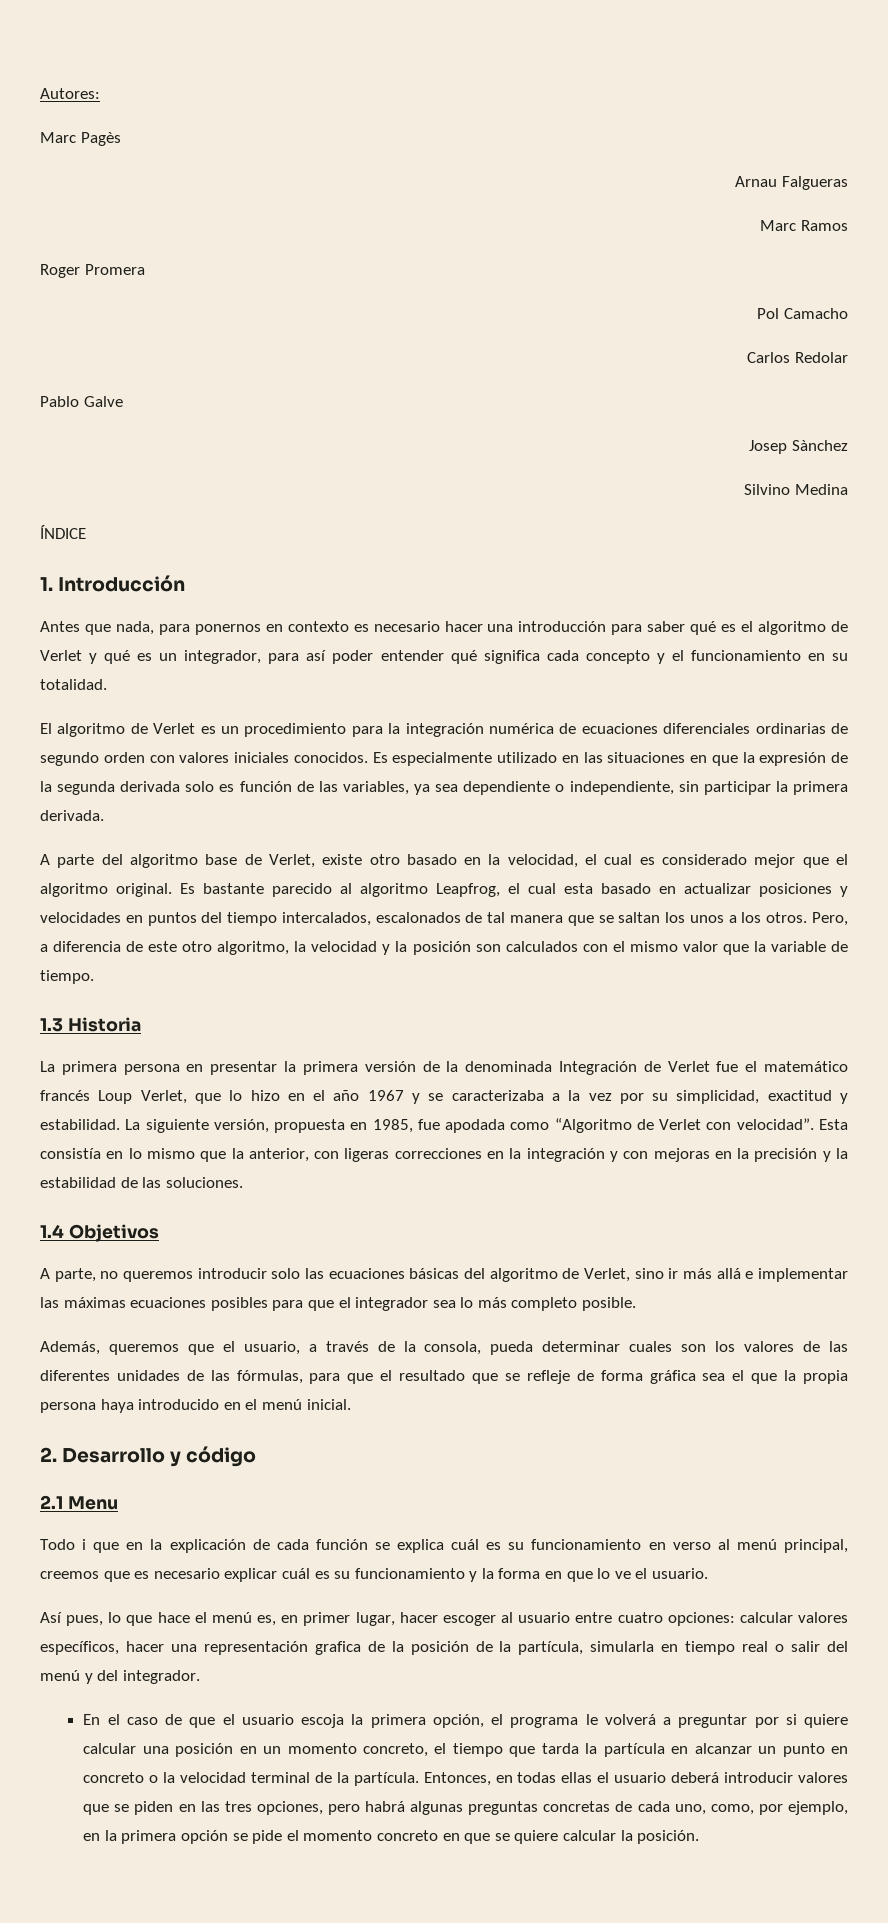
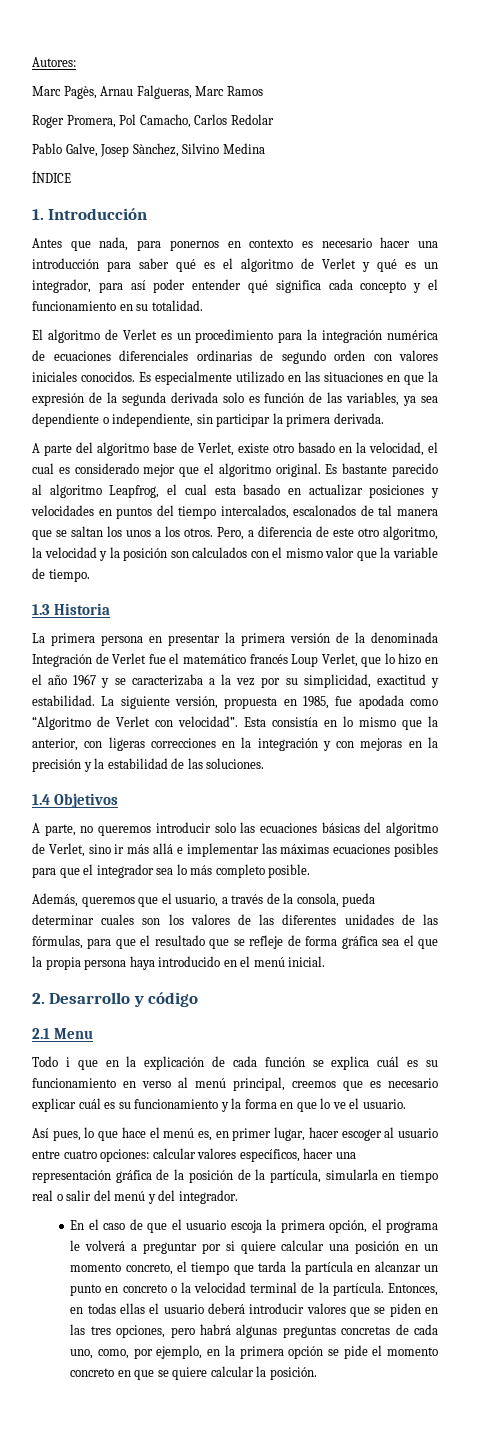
- Marc Pagès
- Arnau Falgueras
- Marc Ramos
+ Marc Pagès, Arnau Falgueras, Marc Ramos
- Roger Promera
- Pol Camacho
- Carlos Redolar
+ Roger Promera, Pol Camacho, Carlos Redolar
- Pablo Galve
- Josep Sànchez
- Silvino Medina
+ Pablo Galve, Josep Sànchez, Silvino Medina
- Así pues, lo que hace el menú es, en primer lugar, hacer escoger al usuario entre cuatro opciones: calcular valores específicos, hacer una representación grafica de la posición de la partícula, simularla en tiempo real o salir del menú y del integrador.
+ Así pues, lo que hace el menú es, en primer lugar, hacer escoger al usuario entre cuatro opciones: calcular valores específicos, hacer una representación gráfica de la posición de la partícula, simularla en tiempo real o salir del menú y del integrador.

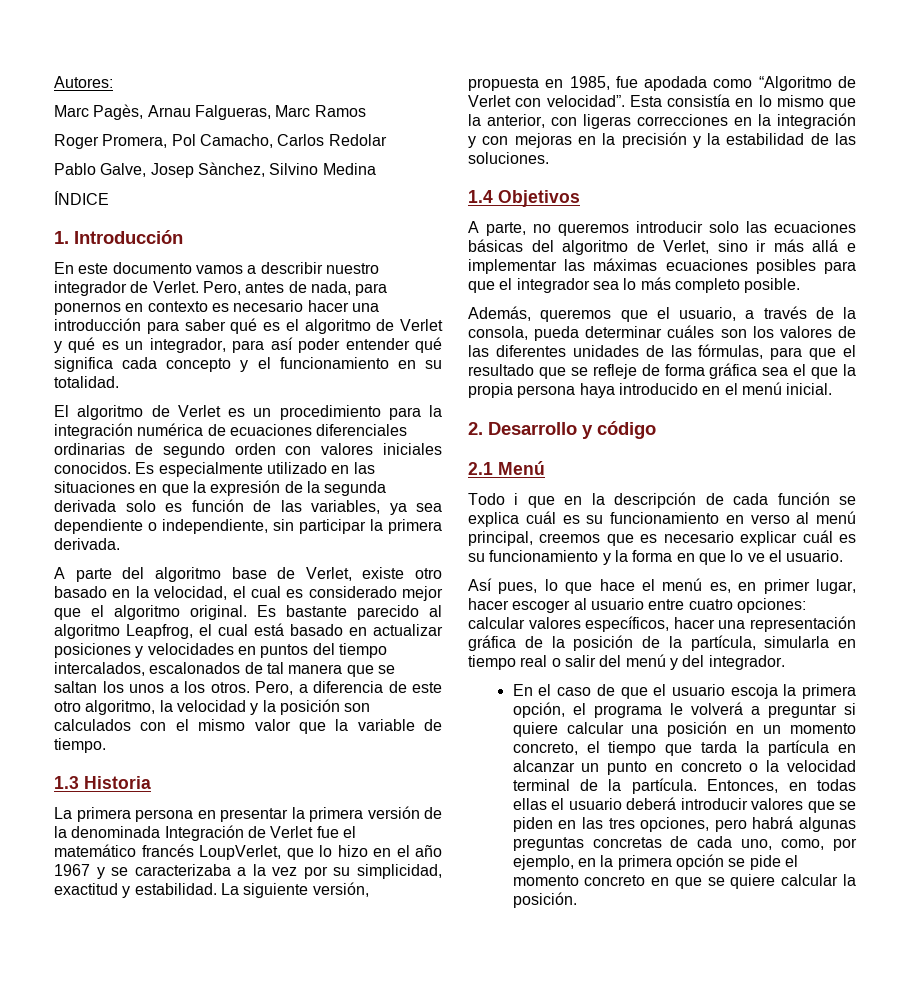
- Antes que nada, para ponernos en contexto es necesario hacer una introducción para saber qué es el algoritmo de Verlet y qué es un integrador, para así poder entender qué significa cada concepto y el funcionamiento en su totalidad.
+ En este documento vamos a describir nuestro integrador de Verlet. Pero, antes de nada, para ponernos en contexto es necesario hacer una introducción para saber qué es el algoritmo de Verlet y qué es un integrador, para así poder entender qué significa cada concepto y el funcionamiento en su totalidad.
- Es bastante parecido al algoritmo Leapfrog, el cual esta basado en actualizar posiciones y velocidades en puntos del tiempo intercalados, escalonados de tal manera que se saltan los unos a los otros.
+ Es bastante parecido al algoritmo Leapfrog, el cual está basado en actualizar posiciones y velocidades en puntos del tiempo intercalados, escalonados de tal manera que se saltan los unos a los otros.
- La primera persona en presentar la primera versión de la denominada Integración de Verlet fue el matemático francés Loup Verlet, que lo hizo en el año 1967 y se caracterizaba a la vez por su simplicidad, exactitud y estabilidad.
+ La primera persona en presentar la primera versión de la denominada Integración de Verlet fue el matemático francés LoupVerlet, que lo hizo en el año 1967 y se caracterizaba a la vez por su simplicidad, exactitud y estabilidad.
- Además, queremos que el usuario, a través de la consola, pueda determinar cuales son los valores de las diferentes unidades de las fórmulas, para que el resultado que se refleje de forma gráfica sea el que la propia persona haya introducido en el menú inicial.
+ Además, queremos que el usuario, a través de la consola, pueda determinar cuáles son los valores de las diferentes unidades de las fórmulas, para que el resultado que se refleje de forma gráfica sea el que la propia persona haya introducido en el menú inicial.
- 2.1 Menu
+ 2.1 Menú
- Todo i que en la explicación de cada función se explica cuál es su funcionamiento en verso al menú principal, creemos que es necesario explicar cuál es su funcionamiento y la forma en que lo ve el usuario.
+ Todo i que en la descripción de cada función se explica cuál es su funcionamiento en verso al menú principal, creemos que es necesario explicar cuál es su funcionamiento y la forma en que lo ve el usuario.
- En el caso de que el usuario escoja la primera opción, el programa le volverá a preguntar por si quiere calcular una posición en un momento concreto, el tiempo que tarda la partícula en alcanzar un punto en concreto o la velocidad terminal de la partícula.
+ En el caso de que el usuario escoja la primera opción, el programa le volverá a preguntar si quiere calcular una posición en un momento concreto, el tiempo que tarda la partícula en alcanzar un punto en concreto o la velocidad terminal de la partícula.

